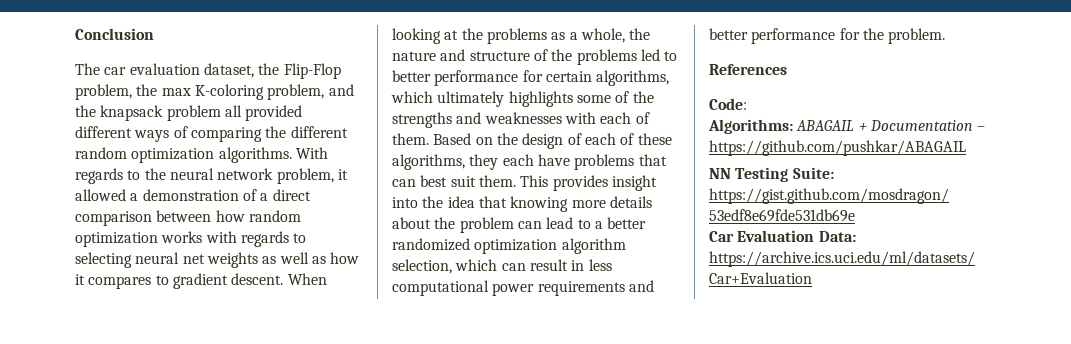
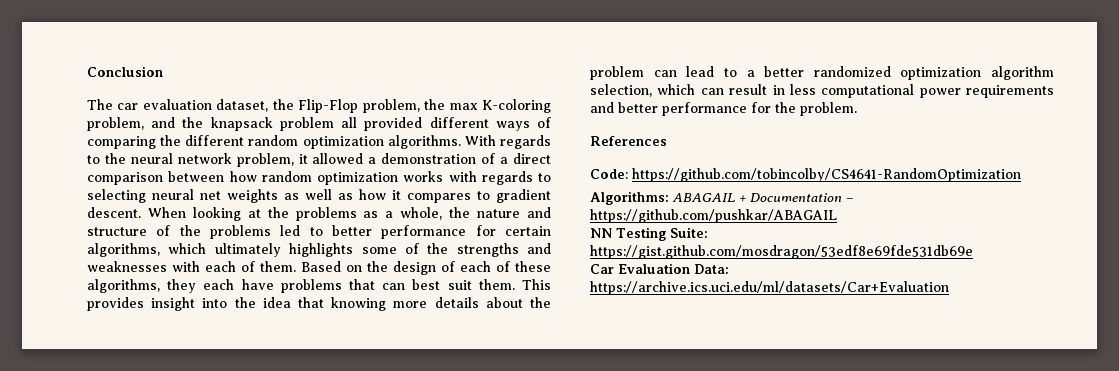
- Code:
+ Code: https://github.com/tobincolby/CS4641-RandomOptimization

